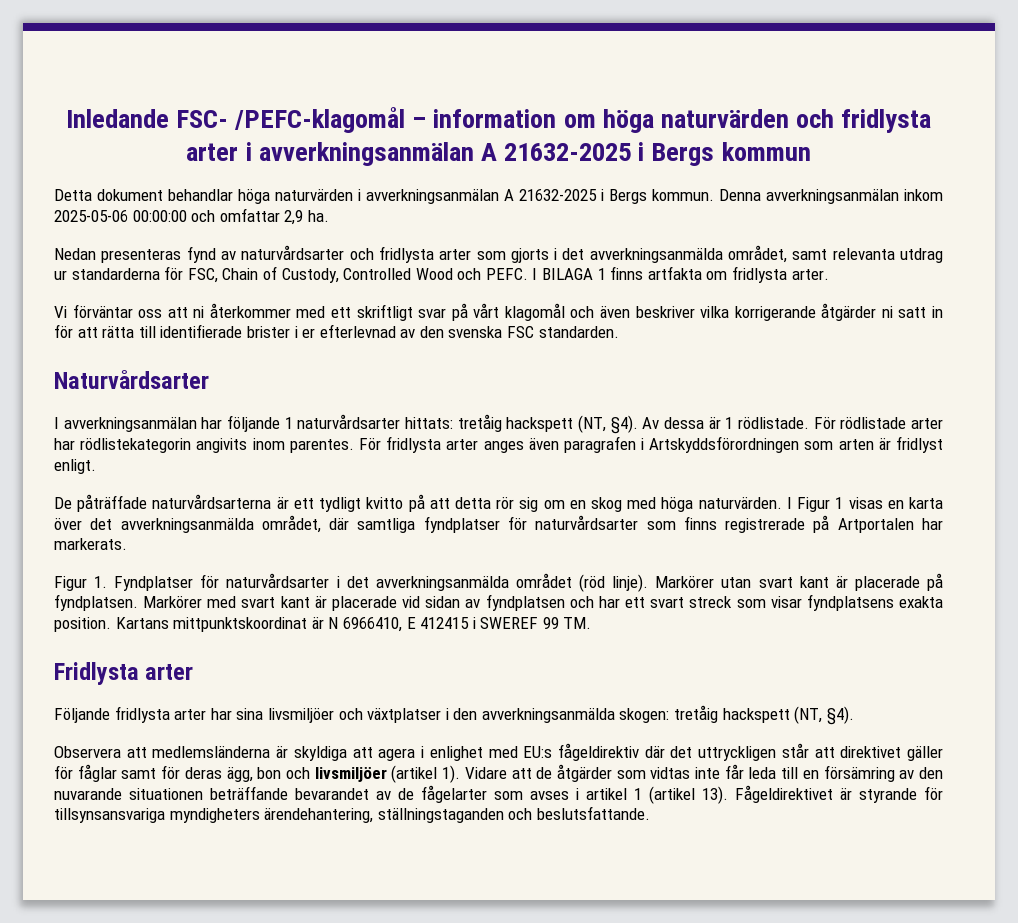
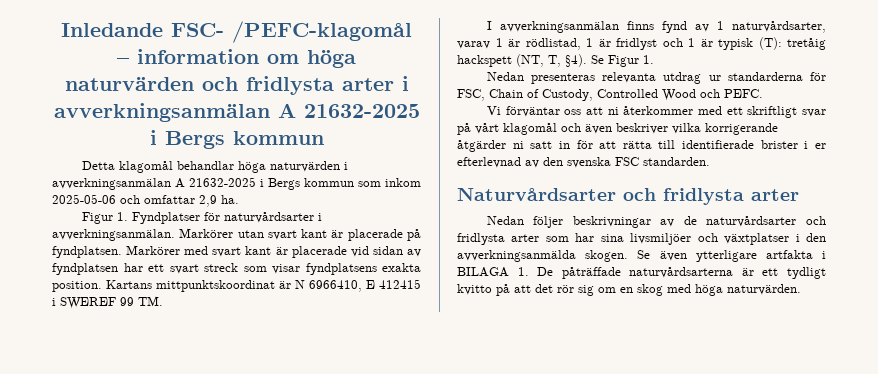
- Detta dokument behandlar höga naturvärden i avverkningsanmälan A 21632-2025 i Bergs kommun. Denna avverkningsanmälan inkom 2025-05-06 00:00:00 och omfattar 2,9 ha.
+ Detta klagomål behandlar höga naturvärden i avverkningsanmälan A 21632-2025 i Bergs kommun som inkom 2025-05-06 och omfattar 2,9 ha.
- Nedan presenteras fynd av naturvårdsarter och fridlysta arter som gjorts i det avverkningsanmälda området, samt relevanta utdrag ur standarderna för FSC, Chain of Custody, Controlled Wood och PEFC. I BILAGA 1 finns artfakta om fridlysta arter.
+ Figur 1. Fyndplatser för naturvårdsarter i avverkningsanmälan. Markörer utan svart kant är placerade på fyndplatsen. Markörer med svart kant är placerade vid sidan av fyndplatsen har ett svart streck som visar fyndplatsens exakta position. Kartans mittpunktskoordinat är N 6966410, E 412415 i SWEREF 99 TM.
+ I avverkningsanmälan finns fynd av 1 naturvårdsarter, varav 1 är rödlistad, 1 är fridlyst och 1 är typisk (T): tretåig hackspett (NT, T, §4). Se Figur 1.
+ Nedan presenteras relevanta utdrag ur standarderna för FSC, Chain of Custody, Controlled Wood och PEFC.
- Naturvårdsarter
- I avverkningsanmälan har följande 1 naturvårdsarter hittats: tretåig hackspett (NT, §4). Av dessa är 1 rödlistade. För rödlistade arter har rödlistekategorin angivits inom parentes. För fridlysta arter anges även paragrafen i Artskyddsförordningen som arten är fridlyst enligt.
- De påträffade naturvårdsarterna är ett tydligt kvitto på att detta rör sig om en skog med höga naturvärden. I Figur 1 visas en karta över det avverkningsanmälda området, där samtliga fyndplatser för naturvårdsarter som finns registrerade på Artportalen har markerats.
- Figur 1. Fyndplatser för naturvårdsarter i det avverkningsanmälda området (röd linje). Markörer utan svart kant är placerade på fyndplatsen. Markörer med svart kant är placerade vid sidan av fyndplatsen och har ett svart streck som visar fyndplatsens exakta position. Kartans mittpunktskoordinat är N 6966410, E 412415 i SWEREF 99 TM.
- Fridlysta arter
- Följande fridlysta arter har sina livsmiljöer och växtplatser i den avverkningsanmälda skogen: tretåig hackspett (NT, §4).
- Observera att medlemsländerna är skyldiga att agera i enlighet med EU:s fågeldirektiv där det uttryckligen står att direktivet gäller för fåglar samt för deras ägg, bon och livsmiljöer (artikel 1). Vidare att de åtgärder som vidtas inte får leda till en försämring av den nuvarande situationen beträffande bevarandet av de fågelarter som avses i artikel 1 (artikel 13). Fågeldirektivet är styrande för tillsynsansvariga myndigheters ärendehantering, ställningstaganden och beslutsfattande.
+ Naturvårdsarter och fridlysta arter
+ Nedan följer beskrivningar av de naturvårdsarter och fridlysta arter som har sina livsmiljöer och växtplatser i den avverkningsanmälda skogen. Se även ytterligare artfakta i BILAGA 1. De påträffade naturvårdsarterna är ett tydligt kvitto på att det rör sig om en skog med höga naturvärden.

